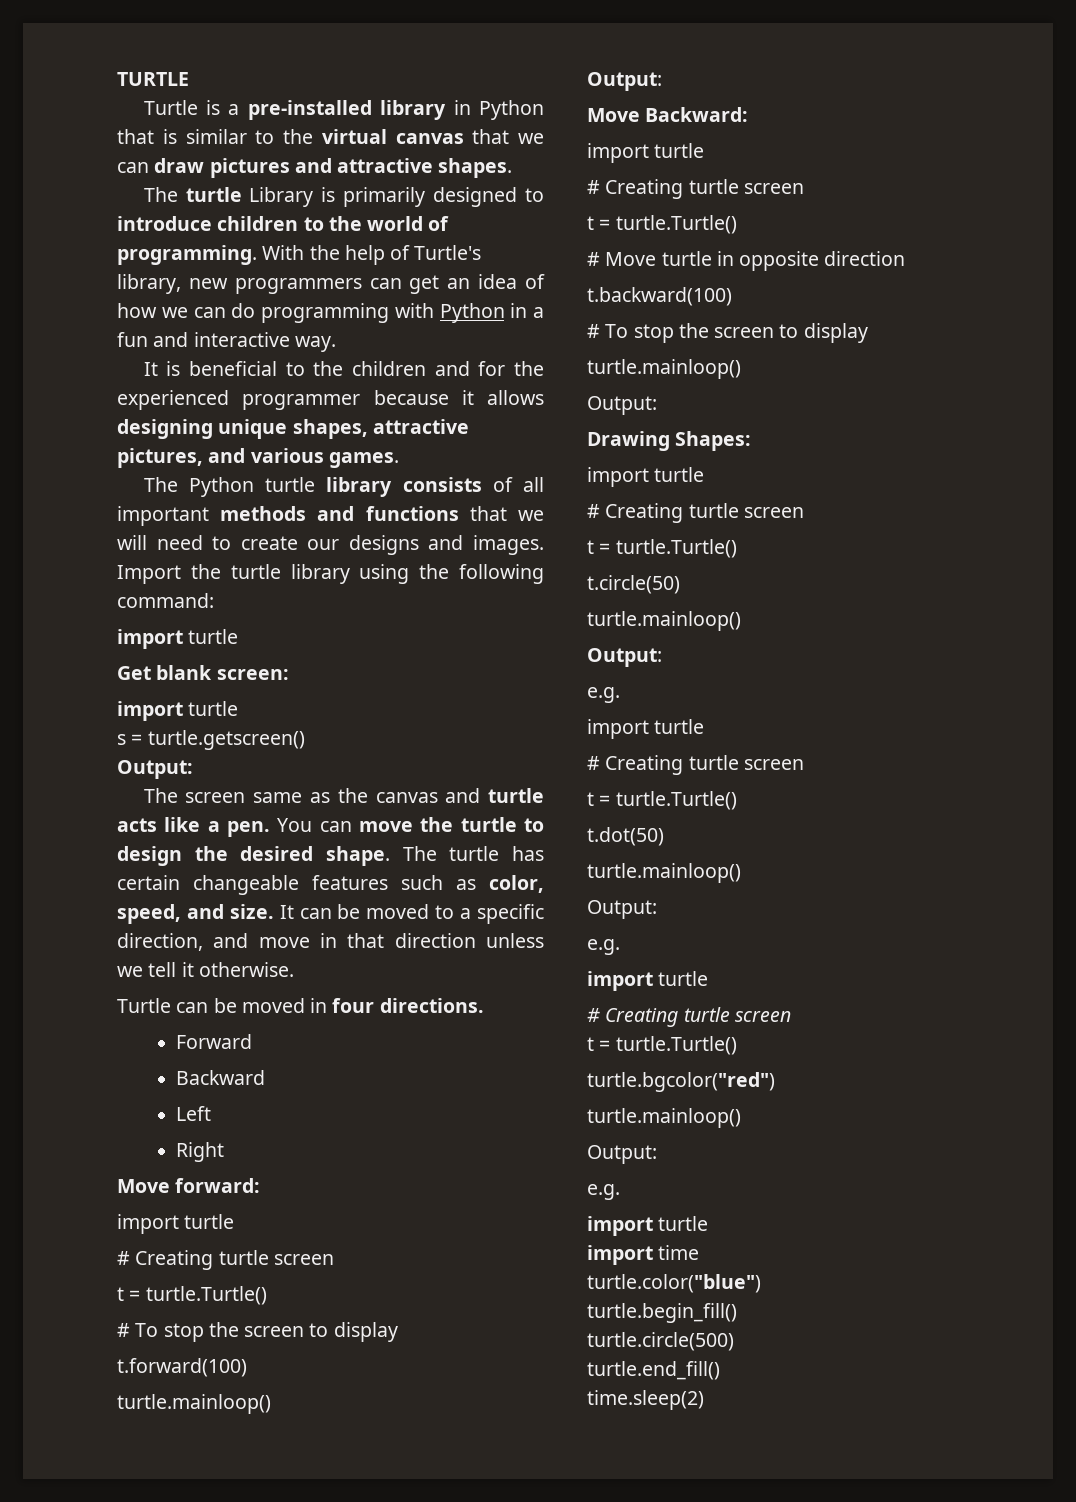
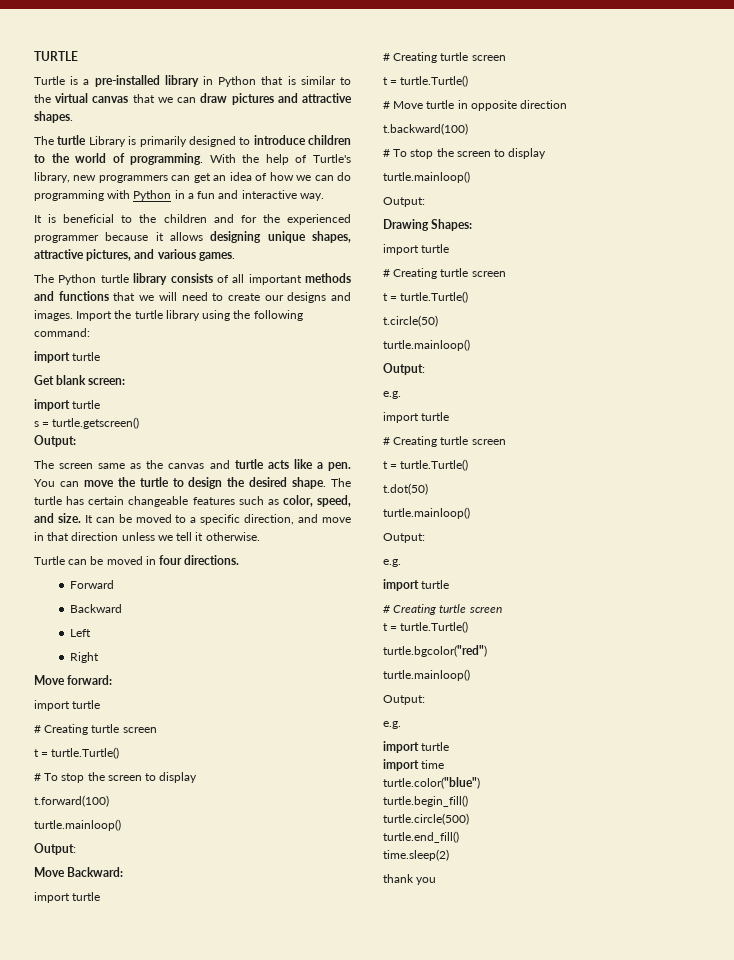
+ thank you

